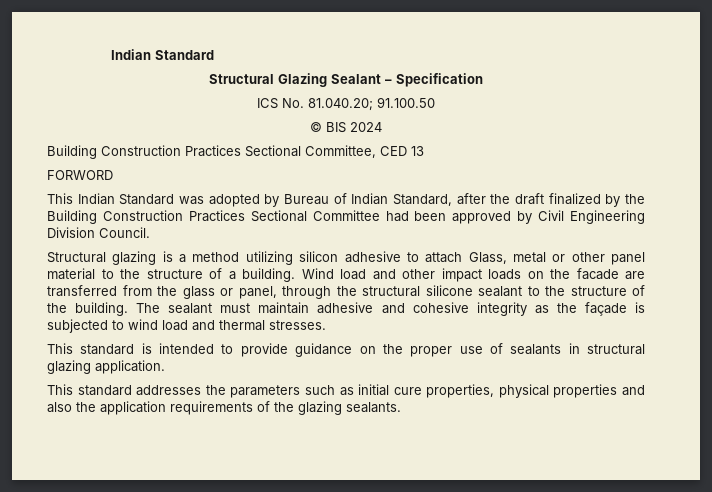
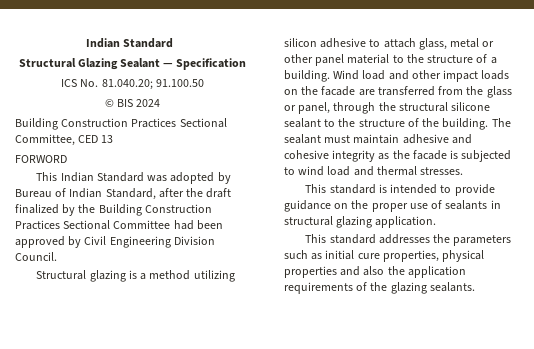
- Structural Glazing Sealant – Specification
+ Structural Glazing Sealant — Specification
- Structural glazing is a method utilizing silicon adhesive to attach Glass, metal or other panel material to the structure of a building.
+ Structural glazing is a method utilizing silicon adhesive to attach glass, metal or other panel material to the structure of a building.
- The sealant must maintain adhesive and cohesive integrity as the façade is subjected to wind load and thermal stresses.
+ The sealant must maintain adhesive and cohesive integrity as the facade is subjected to wind load and thermal stresses.

